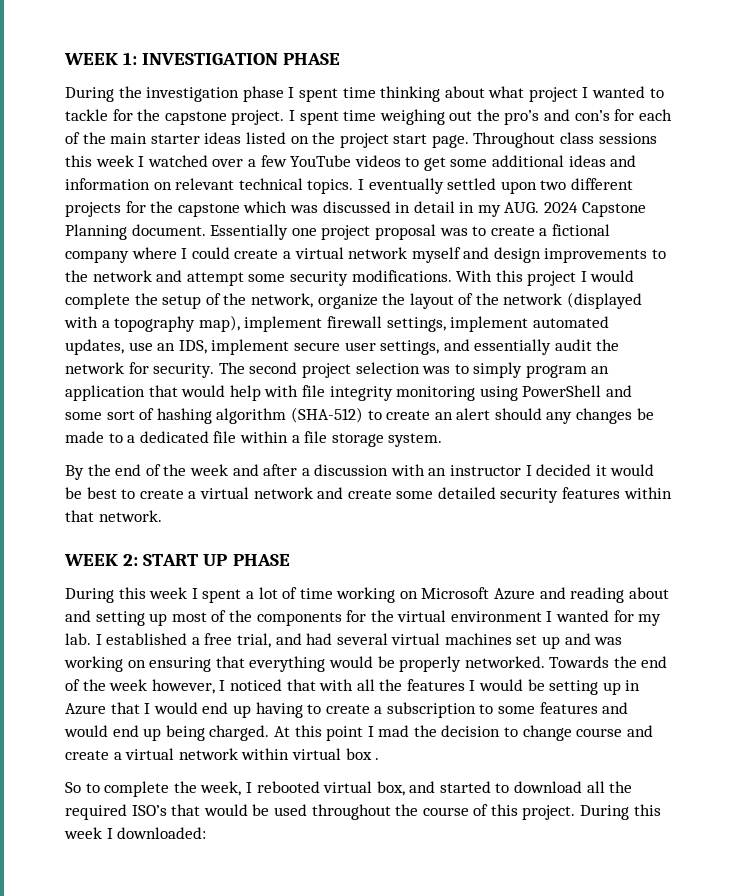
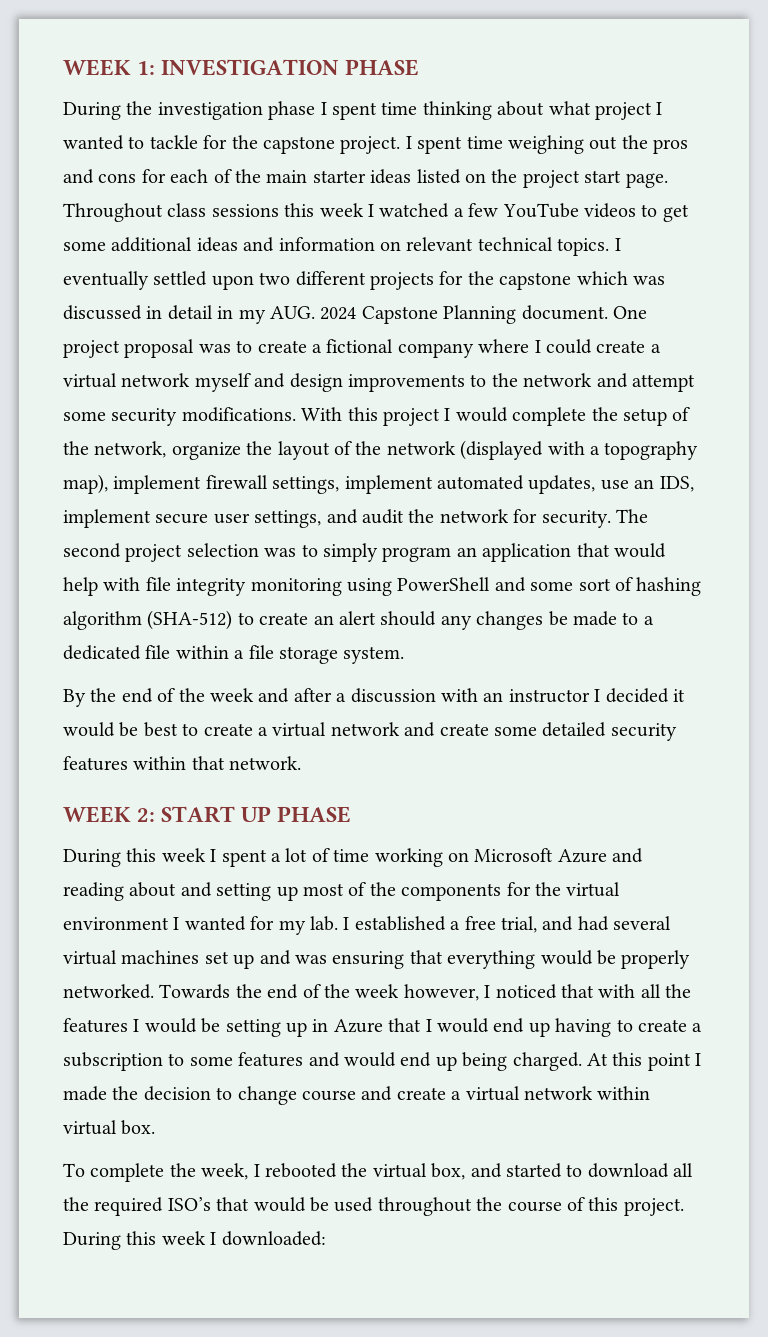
- I spent time weighing out the pro’s and con’s for each of the main starter ideas listed on the project start page.
+ I spent time weighing out the pros and cons for each of the main starter ideas listed on the project start page.
- Throughout class sessions this week I watched over a few YouTube videos to get some additional ideas and information on relevant technical topics.
+ Throughout class sessions this week I watched a few YouTube videos to get some additional ideas and information on relevant technical topics.
- Essentially one project proposal was to create a fictional company where I could create a virtual network myself and design improvements to the network and attempt some security modifications.
+ One project proposal was to create a fictional company where I could create a virtual network myself and design improvements to the network and attempt some security modifications.
- With this project I would complete the setup of the network, organize the layout of the network (displayed with a topography map), implement firewall settings, implement automated updates, use an IDS, implement secure user settings, and essentially audit the network for security.
+ With this project I would complete the setup of the network, organize the layout of the network (displayed with a topography map), implement firewall settings, implement automated updates, use an IDS, implement secure user settings, and audit the network for security.
- I established a free trial, and had several virtual machines set up and was working on ensuring that everything would be properly networked.
+ I established a free trial, and had several virtual machines set up and was ensuring that everything would be properly networked.
- At this point I mad the decision to change course and create a virtual network within virtual box .
- So to complete the week, I rebooted virtual box, and started to download all the required ISO’s that would be used throughout the course of this project.
+ At this point I made the decision to change course and create a virtual network within virtual box.
+ To complete the week, I rebooted the virtual box, and started to download all the required ISO’s that would be used throughout the course of this project.

